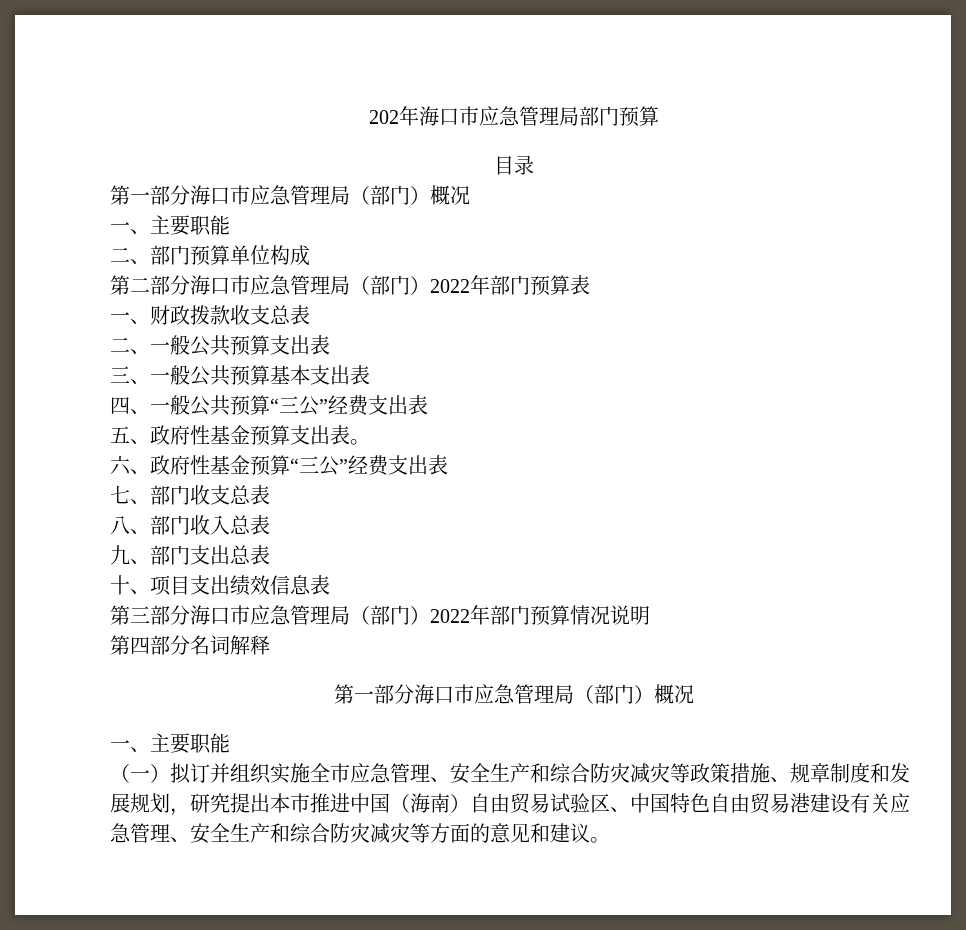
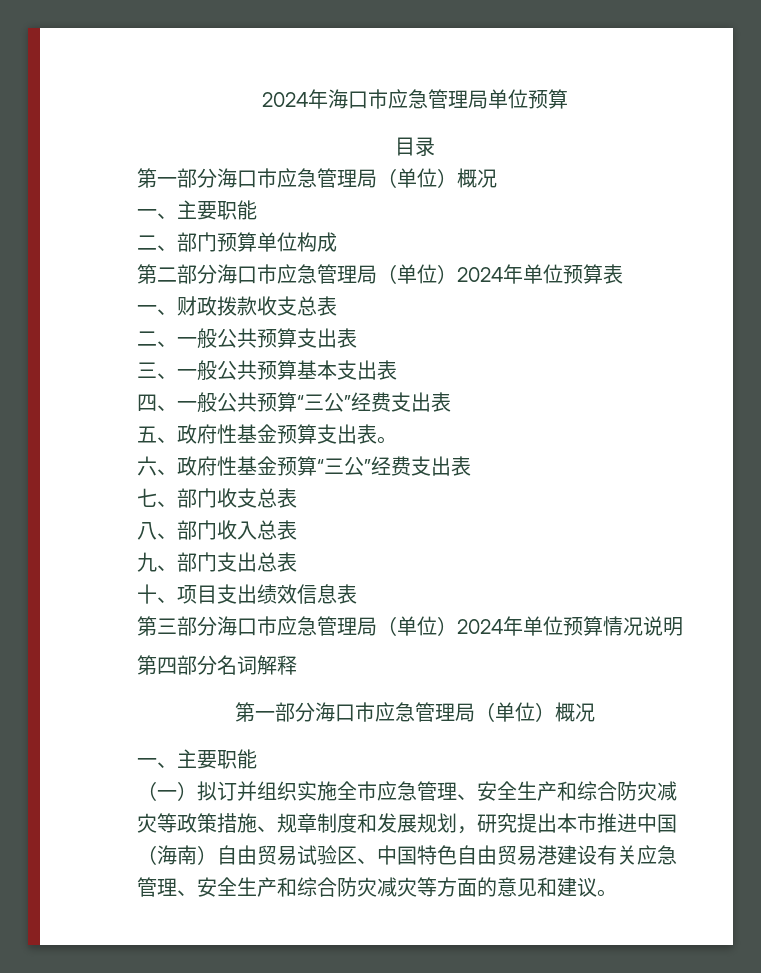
- 202年海口市应急管理局部门预算
+ 2024年海口市应急管理局单位预算
  目录
- 第一部分海口市应急管理局（部门）概况
+ 第一部分海口市应急管理局（单位）概况
- 第二部分海口市应急管理局（部门）2022年部门预算表
+ 第二部分海口市应急管理局（单位）2024年单位预算表
- 第三部分海口市应急管理局（部门）2022年部门预算情况说明
+ 第三部分海口市应急管理局（单位）2024年单位预算情况说明
  第四部分名词解释
- 第一部分海口市应急管理局（部门）概况
+ 第一部分海口市应急管理局（单位）概况

